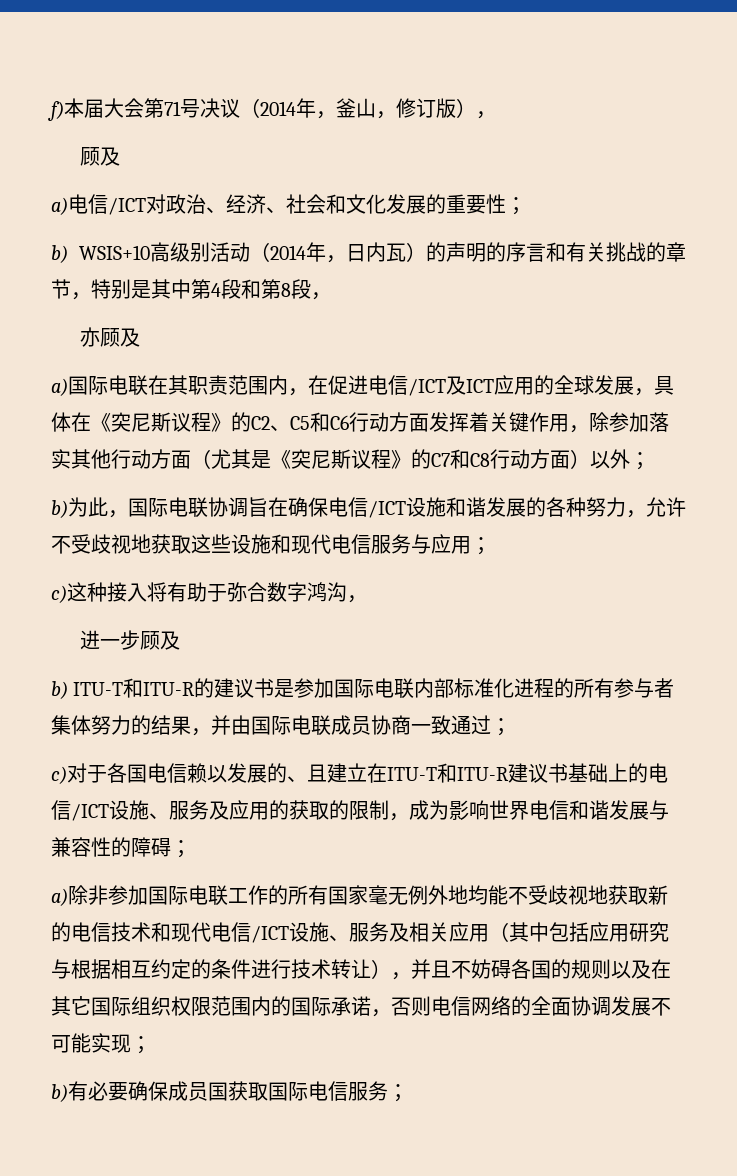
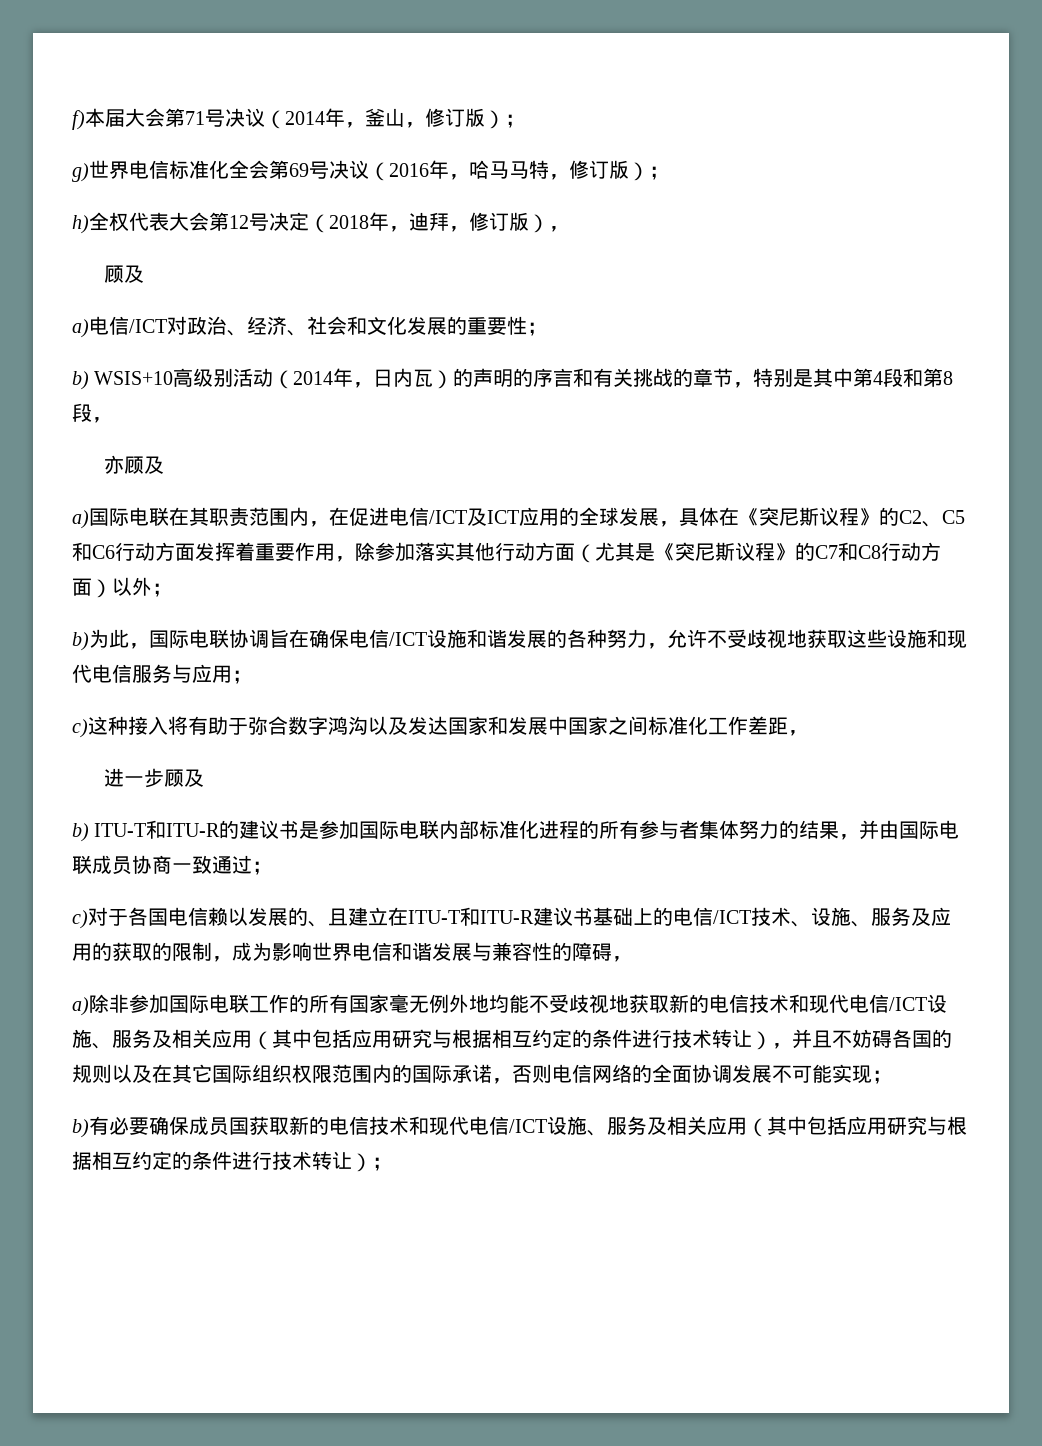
- f)本届大会第71号决议（2014年，釜山，修订版），
+ f)本届大会第71号决议（2014年，釜山，修订版）；
+ g)世界电信标准化全会第69号决议（2016年，哈马马特，修订版）；
+ h)全权代表大会第12号决定（2018年，迪拜，修订版），
- a)国际电联在其职责范围内，在促进电信/ICT及ICT应用的全球发展，具体在《突尼斯议程》的C2、C5和C6行动方面发挥着关键作用，除参加落实其他行动方面（尤其是《突尼斯议程》的C7和C8行动方面）以外；
+ a)国际电联在其职责范围内，在促进电信/ICT及ICT应用的全球发展，具体在《突尼斯议程》的C2、C5和C6行动方面发挥着重要作用，除参加落实其他行动方面（尤其是《突尼斯议程》的C7和C8行动方面）以外；
- c)这种接入将有助于弥合数字鸿沟，
+ c)这种接入将有助于弥合数字鸿沟以及发达国家和发展中国家之间标准化工作差距，
- c)对于各国电信赖以发展的、且建立在ITU-T和ITU-R建议书基础上的电信/ICT设施、服务及应用的获取的限制，成为影响世界电信和谐发展与兼容性的障碍；
+ c)对于各国电信赖以发展的、且建立在ITU-T和ITU-R建议书基础上的电信/ICT技术、设施、服务及应用的获取的限制，成为影响世界电信和谐发展与兼容性的障碍，
- b)有必要确保成员国获取国际电信服务；
+ b)有必要确保成员国获取新的电信技术和现代电信/ICT设施、服务及相关应用（其中包括应用研究与根据相互约定的条件进行技术转让）；

